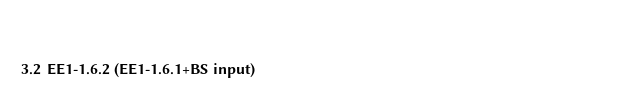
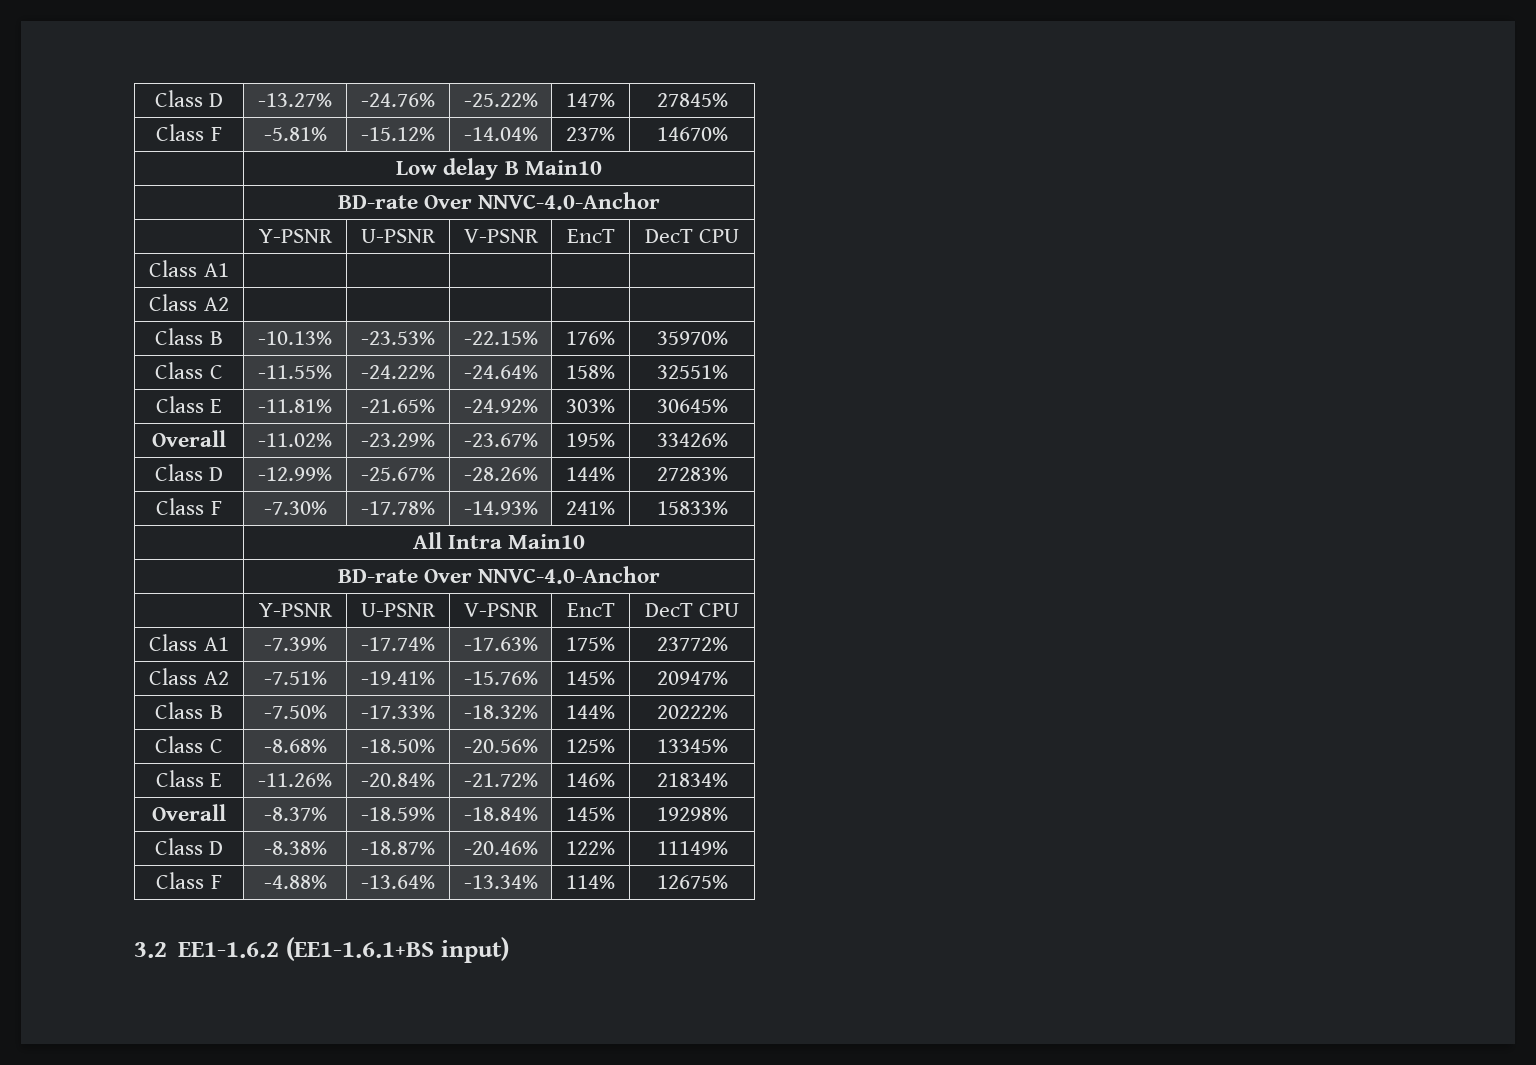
+ Class D | -13.27% | -24.76% | -25.22% | 147% | 27845%
+ Class F | -5.81% | -15.12% | -14.04% | 237% | 14670%
+ | Low delay B Main10
+ | BD-rate Over NNVC-4.0-Anchor
+ | Y-PSNR | U-PSNR | V-PSNR | EncT | DecT CPU
+ Class A1 | | | | |
+ Class A2 | | | | |
+ Class B | -10.13% | -23.53% | -22.15% | 176% | 35970%
+ Class C | -11.55% | -24.22% | -24.64% | 158% | 32551%
+ Class E | -11.81% | -21.65% | -24.92% | 303% | 30645%
+ Overall | -11.02% | -23.29% | -23.67% | 195% | 33426%
+ Class D | -12.99% | -25.67% | -28.26% | 144% | 27283%
+ Class F | -7.30% | -17.78% | -14.93% | 241% | 15833%
+ | All Intra Main10
+ | BD-rate Over NNVC-4.0-Anchor
+ | Y-PSNR | U-PSNR | V-PSNR | EncT | DecT CPU
+ Class A1 | -7.39% | -17.74% | -17.63% | 175% | 23772%
+ Class A2 | -7.51% | -19.41% | -15.76% | 145% | 20947%
+ Class B | -7.50% | -17.33% | -18.32% | 144% | 20222%
+ Class C | -8.68% | -18.50% | -20.56% | 125% | 13345%
+ Class E | -11.26% | -20.84% | -21.72% | 146% | 21834%
+ Overall | -8.37% | -18.59% | -18.84% | 145% | 19298%
+ Class D | -8.38% | -18.87% | -20.46% | 122% | 11149%
+ Class F | -4.88% | -13.64% | -13.34% | 114% | 12675%

